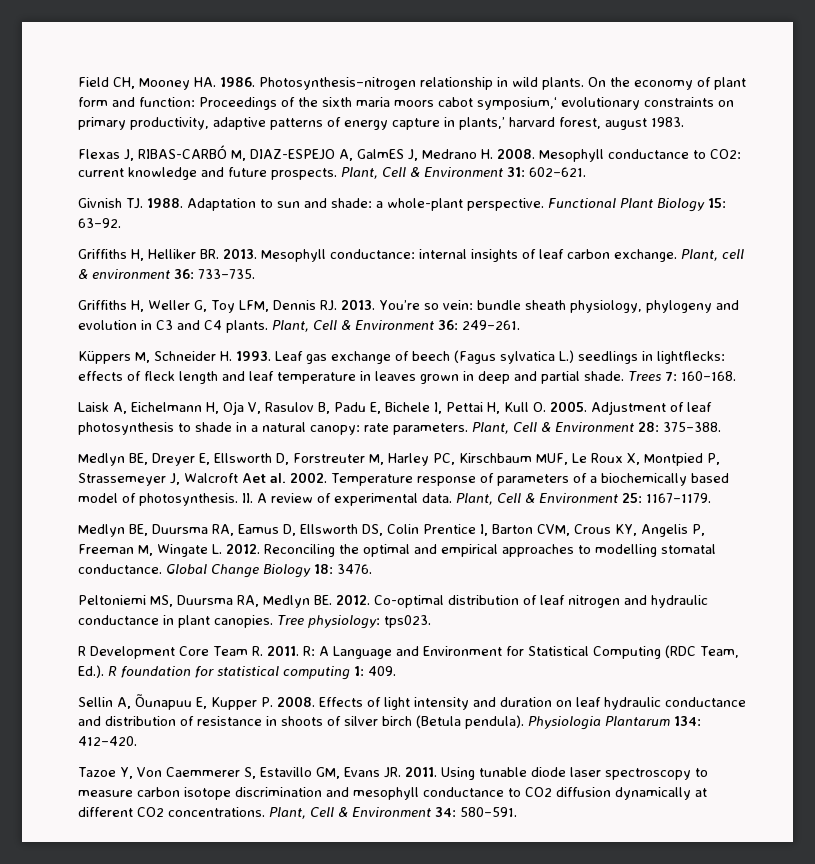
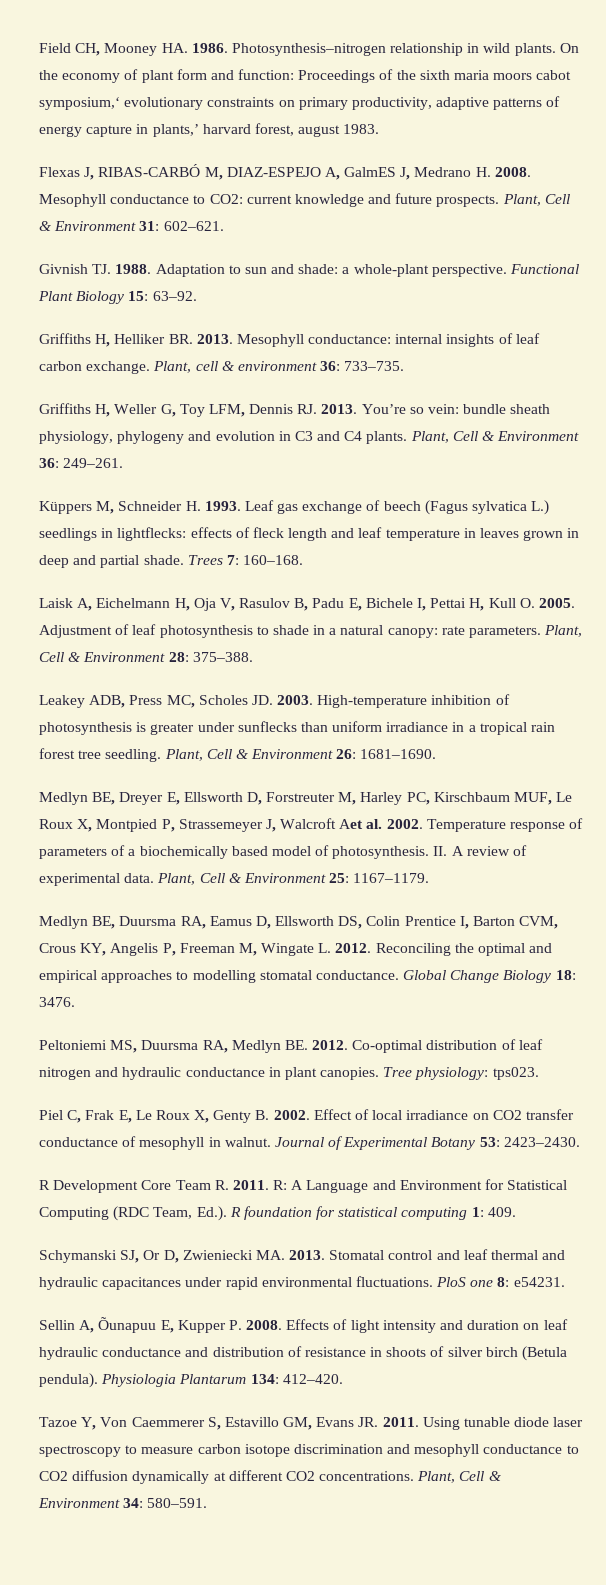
+ Leakey ADB, Press MC, Scholes JD. 2003. High-temperature inhibition of photosynthesis is greater under sunflecks than uniform irradiance in a tropical rain forest tree seedling. Plant, Cell & Environment 26: 1681–1690.
+ Piel C, Frak E, Le Roux X, Genty B. 2002. Effect of local irradiance on CO2 transfer conductance of mesophyll in walnut. Journal of Experimental Botany 53: 2423–2430.
+ Schymanski SJ, Or D, Zwieniecki MA. 2013. Stomatal control and leaf thermal and hydraulic capacitances under rapid environmental fluctuations. PloS one 8: e54231.

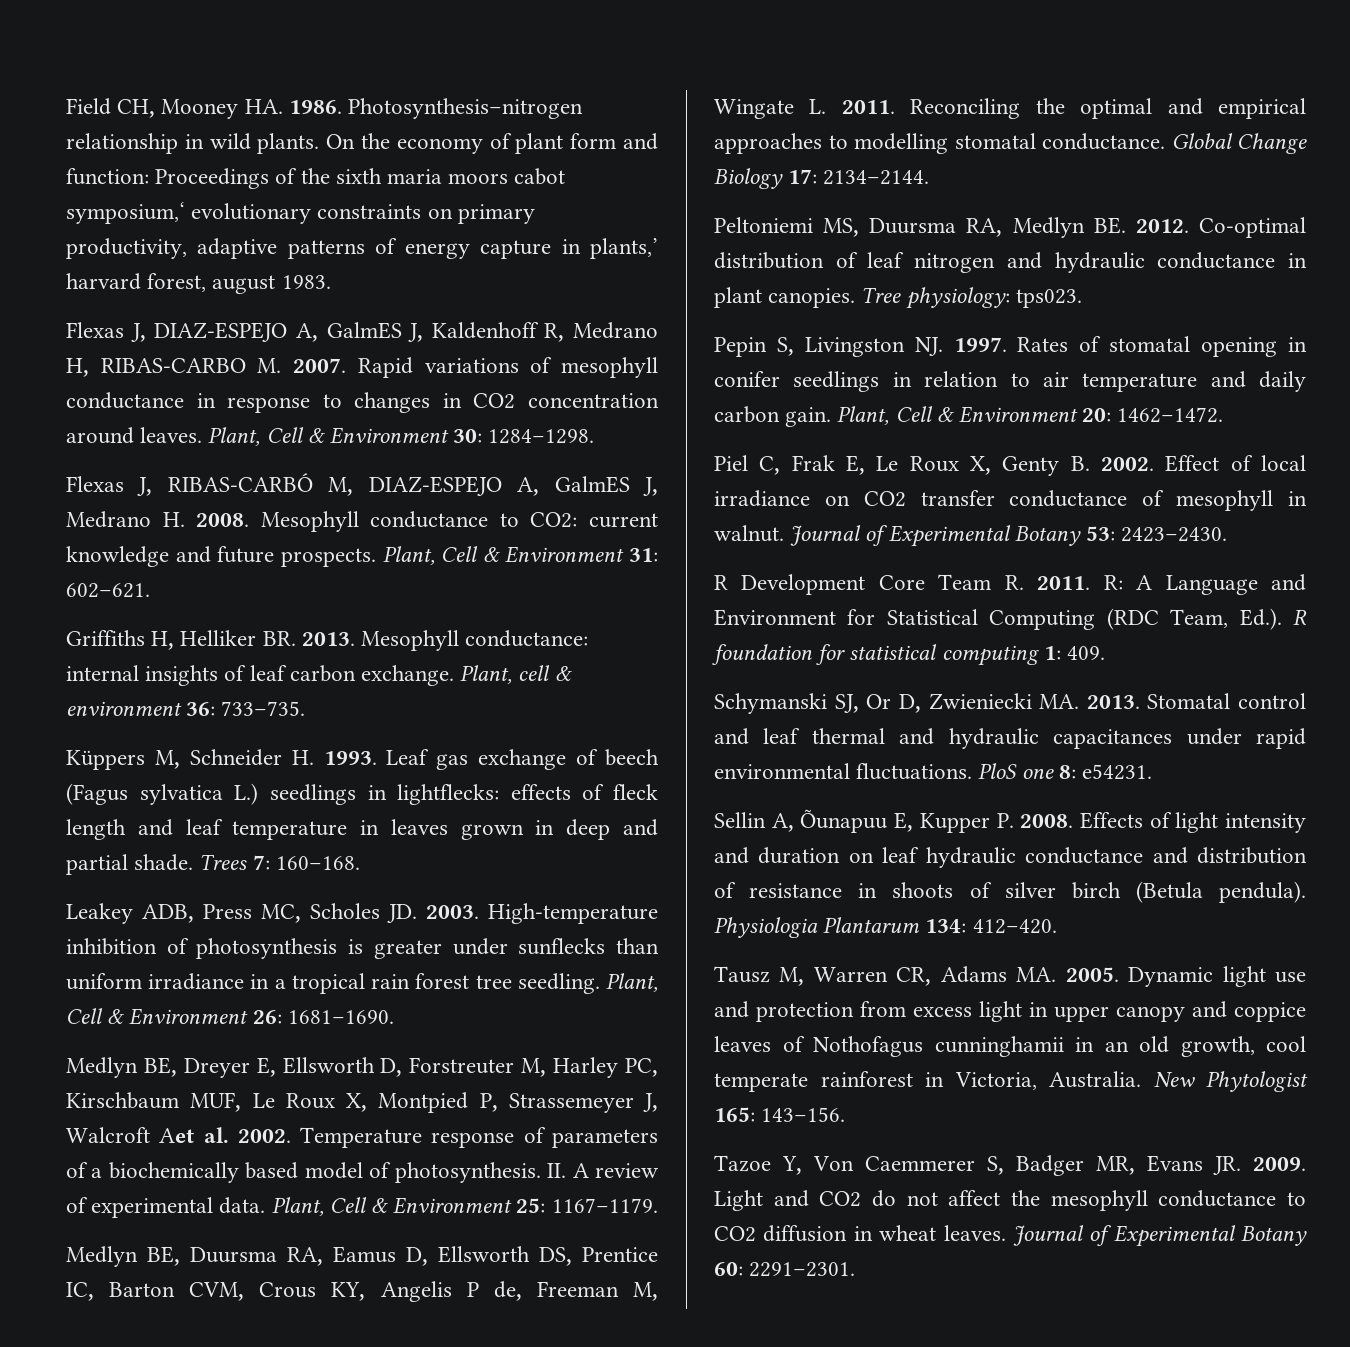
+ Flexas J, DIAZ-ESPEJO A, GalmES J, Kaldenhoff R, Medrano H, RIBAS-CARBO M. 2007. Rapid variations of mesophyll conductance in response to changes in CO2 concentration around leaves. Plant, Cell & Environment 30: 1284–1298.
- Givnish TJ. 1988. Adaptation to sun and shade: a whole-plant perspective. Functional Plant Biology 15: 63–92.
- Griffiths H, Weller G, Toy LFM, Dennis RJ. 2013. You’re so vein: bundle sheath physiology, phylogeny and evolution in C3 and C4 plants. Plant, Cell & Environment 36: 249–261.
- Laisk A, Eichelmann H, Oja V, Rasulov B, Padu E, Bichele I, Pettai H, Kull O. 2005. Adjustment of leaf photosynthesis to shade in a natural canopy: rate parameters. Plant, Cell & Environment 28: 375–388.
- Medlyn BE, Duursma RA, Eamus D, Ellsworth DS, Colin Prentice I, Barton CVM, Crous KY, Angelis P, Freeman M, Wingate L. 2012.
+ Medlyn BE, Duursma RA, Eamus D, Ellsworth DS, Prentice IC, Barton CVM, Crous KY, Angelis P de, Freeman M, Wingate L. 2011.
- Global Change Biology 18: 3476.
+ Global Change Biology 17: 2134–2144.
+ Pepin S, Livingston NJ. 1997. Rates of stomatal opening in conifer seedlings in relation to air temperature and daily carbon gain. Plant, Cell & Environment 20: 1462–1472.
+ Tausz M, Warren CR, Adams MA. 2005. Dynamic light use and protection from excess light in upper canopy and coppice leaves of Nothofagus cunninghamii in an old growth, cool temperate rainforest in Victoria, Australia. New Phytologist 165: 143–156.
- Tazoe Y, Von Caemmerer S, Estavillo GM, Evans JR. 2011. Using tunable diode laser spectroscopy to measure carbon isotope discrimination and mesophyll conductance to CO2 diffusion dynamically at different CO2 concentrations. Plant, Cell & Environment 34: 580–591.
+ Tazoe Y, Von Caemmerer S, Badger MR, Evans JR. 2009. Light and CO2 do not affect the mesophyll conductance to CO2 diffusion in wheat leaves. Journal of Experimental Botany 60: 2291–2301.

